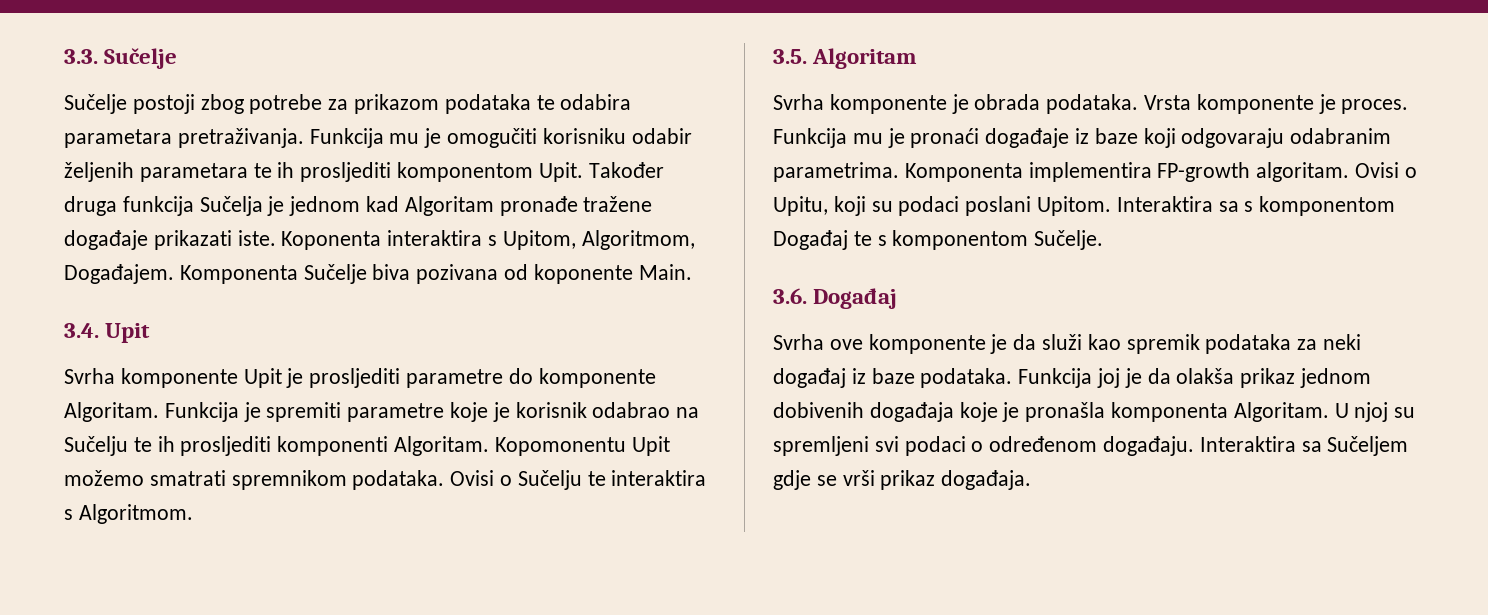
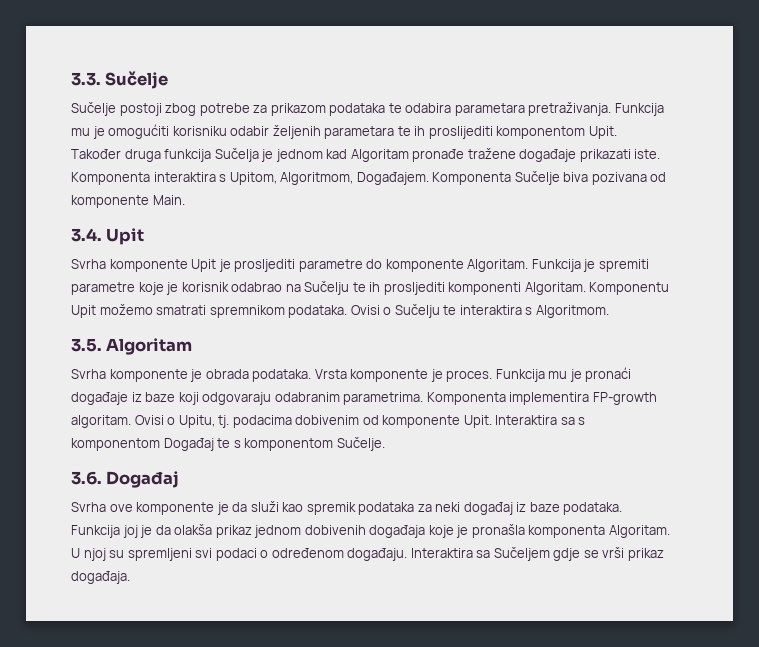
- Funkcija mu je omogučiti korisniku odabir željenih parametara te ih prosljediti komponentom Upit.
+ Funkcija mu je omogućiti korisniku odabir željenih parametara te ih proslijediti komponentom Upit.
- Koponenta interaktira s Upitom, Algoritmom, Događajem.
+ Komponenta interaktira s Upitom, Algoritmom, Događajem.
- Komponenta Sučelje biva pozivana od koponente Main.
+ Komponenta Sučelje biva pozivana od komponente Main.
- Kopomonentu Upit možemo smatrati spremnikom podataka.
+ Komponentu Upit možemo smatrati spremnikom podataka.
- Ovisi o Upitu, koji su podaci poslani Upitom.
+ Ovisi o Upitu, tj. podacima dobivenim od komponente Upit.

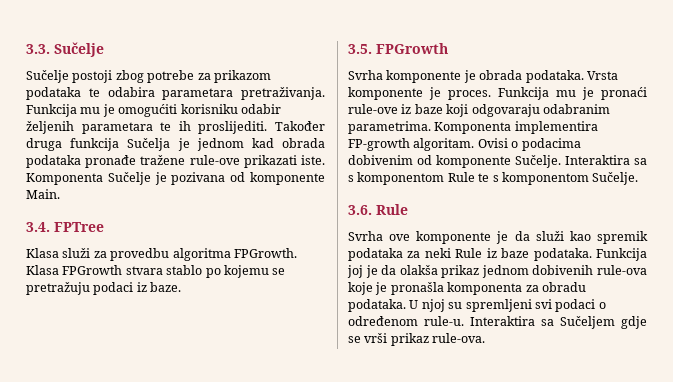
- Funkcija mu je omogućiti korisniku odabir željenih parametara te ih proslijediti komponentom Upit.
+ Funkcija mu je omogućiti korisniku odabir željenih parametara te ih proslijediti.
- Također druga funkcija Sučelja je jednom kad Algoritam pronađe tražene događaje prikazati iste.
+ Također druga funkcija Sučelja je jednom kad obrada podataka pronađe tražene rule-ove prikazati iste.
- Komponenta interaktira s Upitom, Algoritmom, Događajem. Komponenta Sučelje biva pozivana od komponente Main.
+ Komponenta Sučelje je pozivana od komponente Main.
- 3.4. Upit
- Svrha komponente Upit je prosljediti parametre do komponente Algoritam. Funkcija je spremiti parametre koje je korisnik odabrao na Sučelju te ih prosljediti komponenti Algoritam. Komponentu Upit možemo smatrati spremnikom podataka. Ovisi o Sučelju te interaktira s Algoritmom.
+ 3.4. FPTree
+ Klasa služi za provedbu algoritma FPGrowth. Klasa FPGrowth stvara stablo po kojemu se pretražuju podaci iz baze.
- 3.5. Algoritam
+ 3.5. FPGrowth
- Funkcija mu je pronaći događaje iz baze koji odgovaraju odabranim parametrima.
+ Funkcija mu je pronaći rule-ove iz baze koji odgovaraju odabranim parametrima.
- Ovisi o Upitu, tj. podacima dobivenim od komponente Upit.
+ Ovisi o podacima dobivenim od komponente Sučelje.
- Interaktira sa s komponentom Događaj te s komponentom Sučelje.
+ Interaktira sa s komponentom Rule te s komponentom Sučelje.
- 3.6. Događaj
+ 3.6. Rule
- Svrha ove komponente je da služi kao spremik podataka za neki događaj iz baze podataka.
+ Svrha ove komponente je da služi kao spremik podataka za neki Rule iz baze podataka.
- Funkcija joj je da olakša prikaz jednom dobivenih događaja koje je pronašla komponenta Algoritam.
+ Funkcija joj je da olakša prikaz jednom dobivenih rule-ova koje je pronašla komponenta za obradu podataka.
- U njoj su spremljeni svi podaci o određenom događaju.
+ U njoj su spremljeni svi podaci o određenom rule-u.
- Interaktira sa Sučeljem gdje se vrši prikaz događaja.
+ Interaktira sa Sučeljem gdje se vrši prikaz rule-ova.

